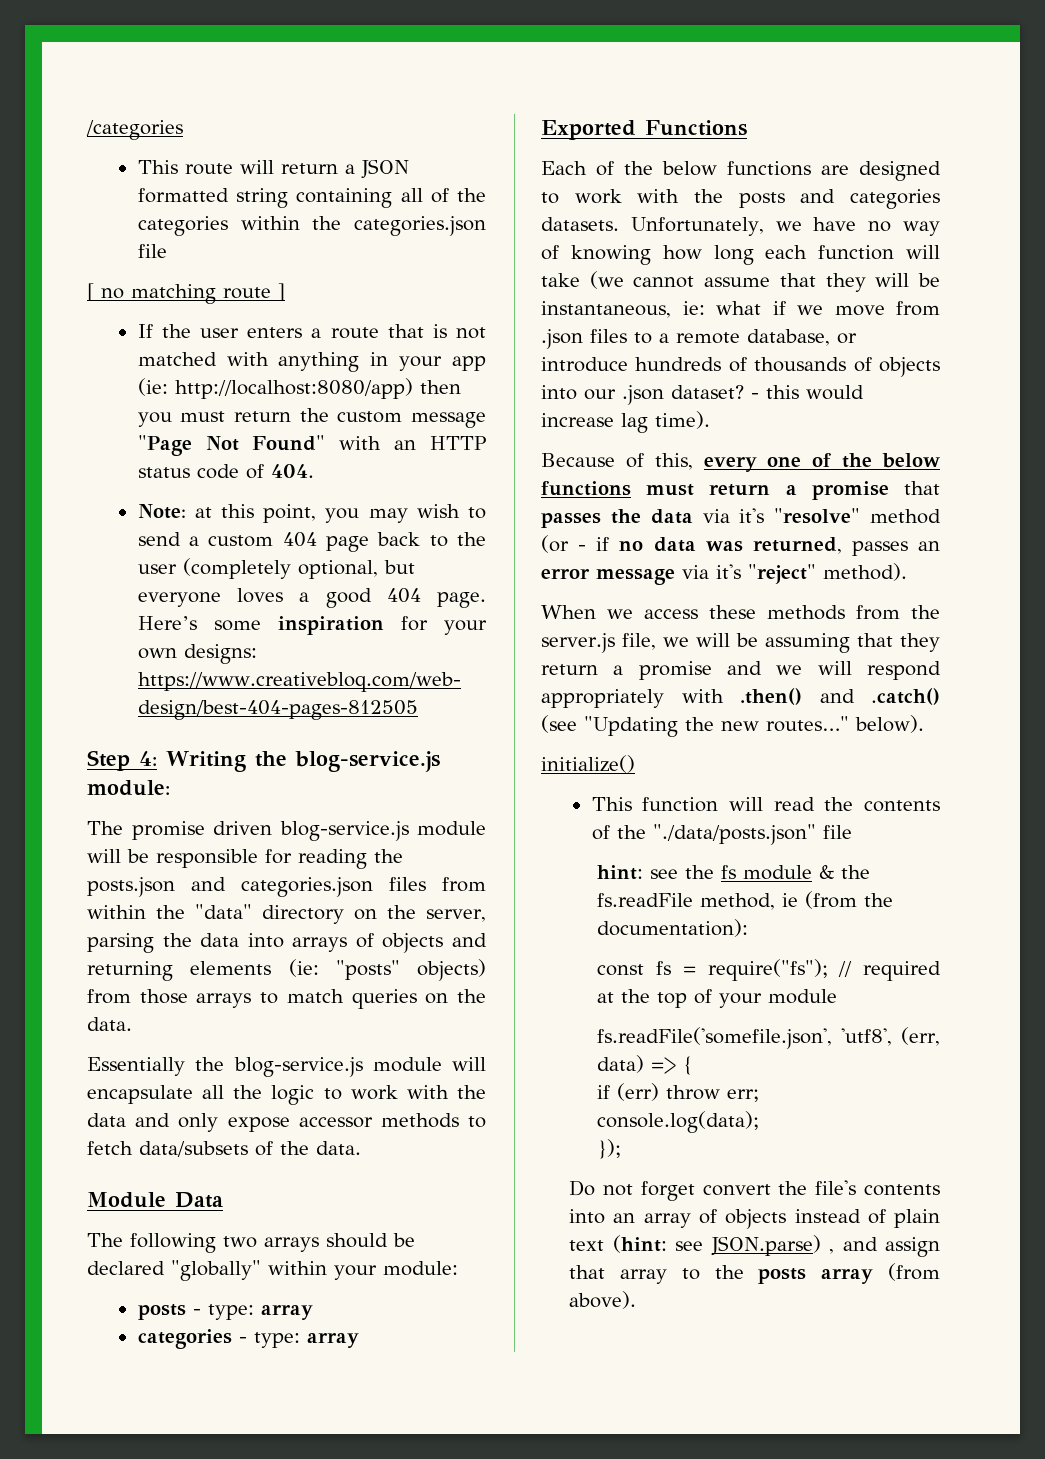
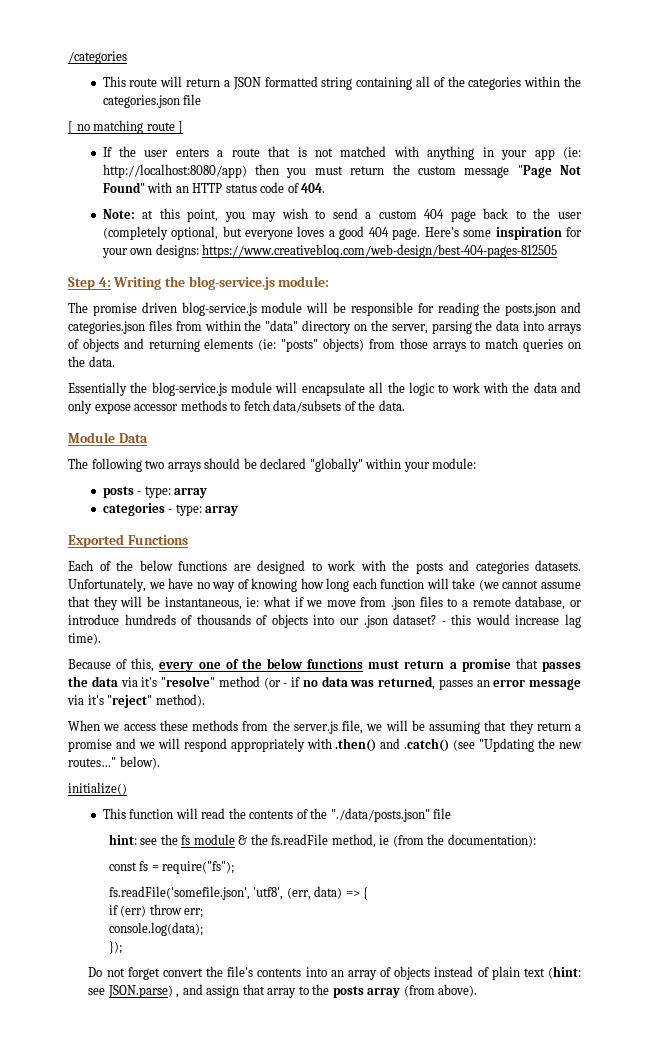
- const fs = require("fs"); // required at the top of your module
+ const fs = require("fs");

